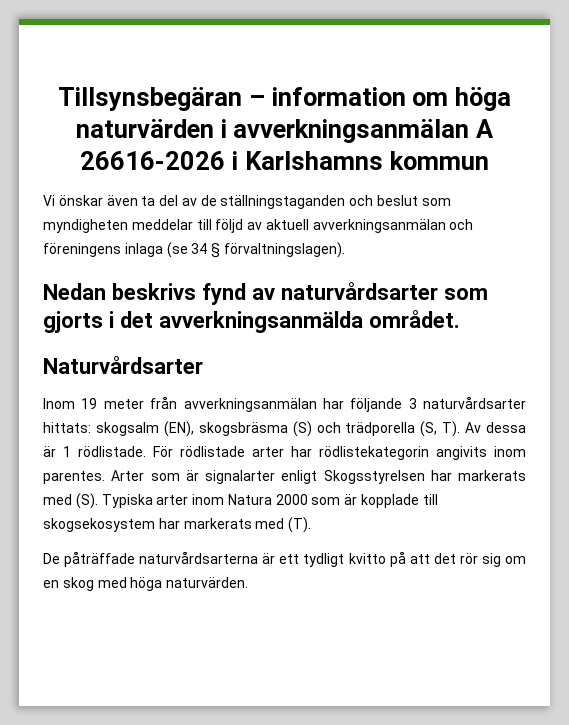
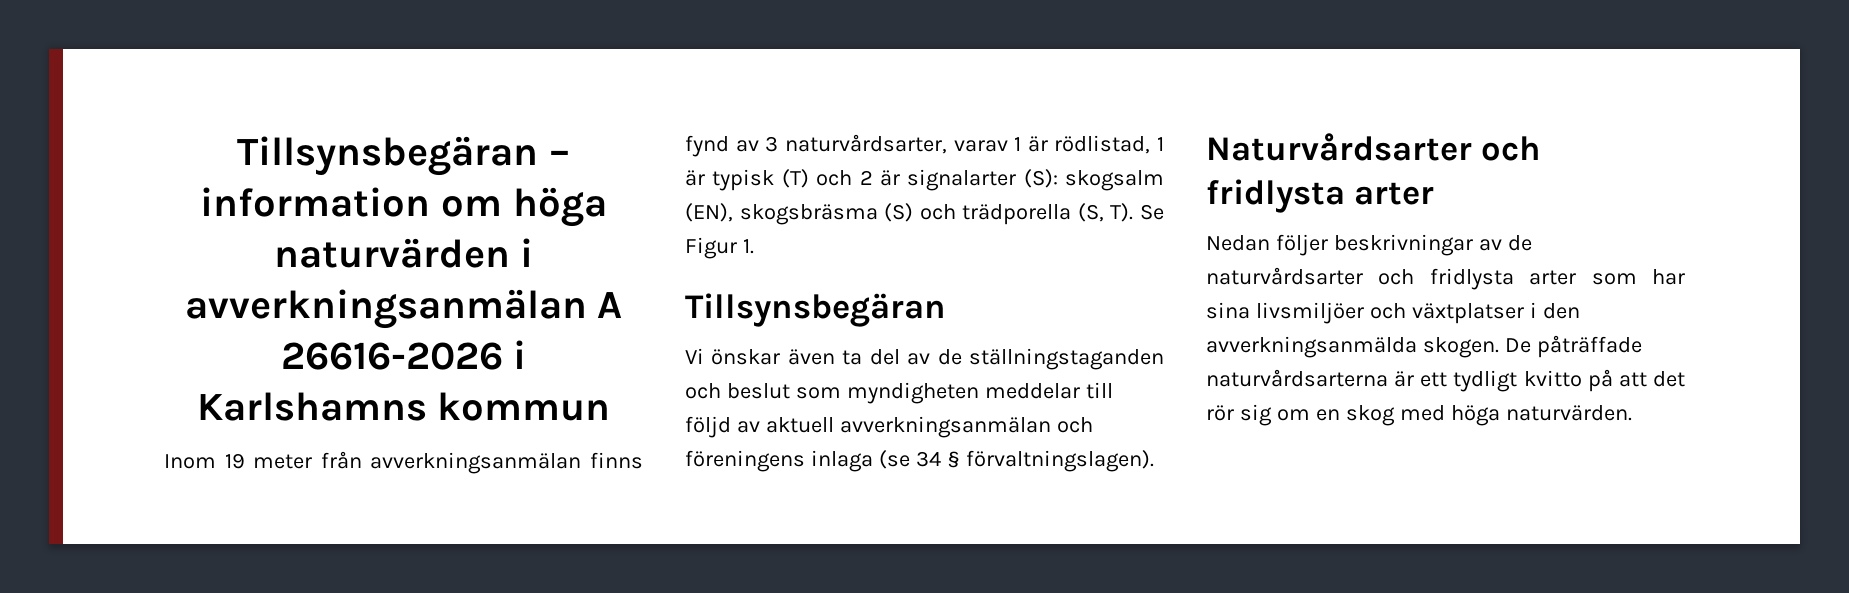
+ Inom 19 meter från avverkningsanmälan finns fynd av 3 naturvårdsarter, varav 1 är rödlistad, 1 är typisk (T) och 2 är signalarter (S): skogsalm (EN), skogsbräsma (S) och trädporella (S, T). Se Figur 1.
+ Tillsynsbegäran
- Nedan beskrivs fynd av naturvårdsarter som gjorts i det avverkningsanmälda området.
- Naturvårdsarter
- Inom 19 meter från avverkningsanmälan har följande 3 naturvårdsarter hittats: skogsalm (EN), skogsbräsma (S) och trädporella (S, T). Av dessa är 1 rödlistade. För rödlistade arter har rödlistekategorin angivits inom parentes. Arter som är signalarter enligt Skogsstyrelsen har markerats med (S). Typiska arter inom Natura 2000 som är kopplade till skogsekosystem har markerats med (T).
- De påträffade naturvårdsarterna är ett tydligt kvitto på att det rör sig om en skog med höga naturvärden.
+ Naturvårdsarter och fridlysta arter
+ Nedan följer beskrivningar av de naturvårdsarter och fridlysta arter som har sina livsmiljöer och växtplatser i den avverkningsanmälda skogen. De påträffade naturvårdsarterna är ett tydligt kvitto på att det rör sig om en skog med höga naturvärden.

